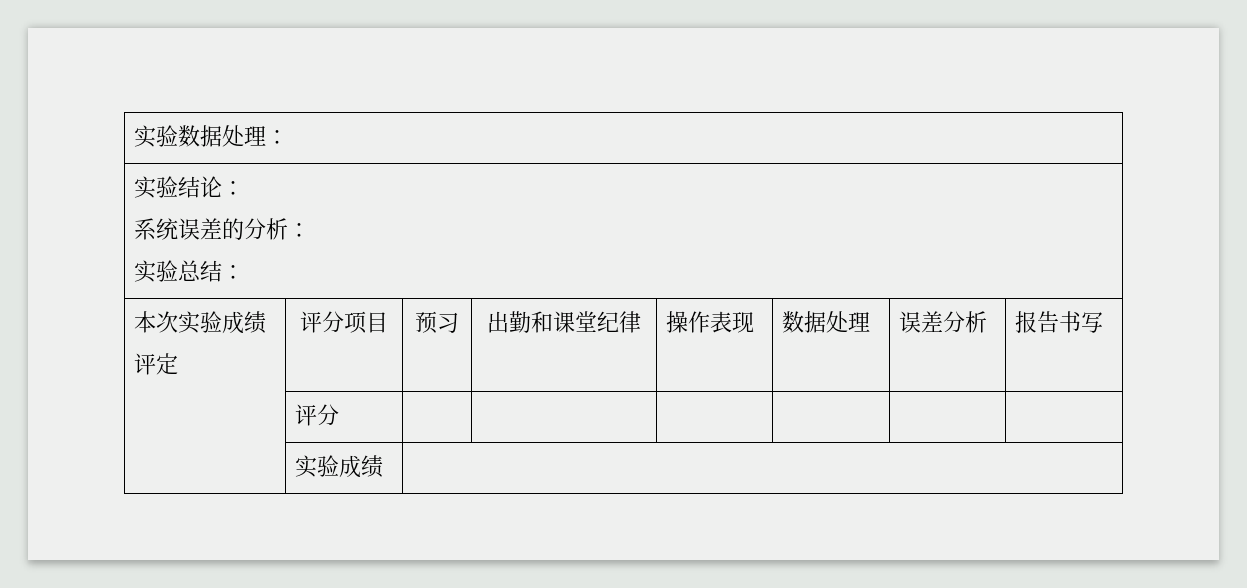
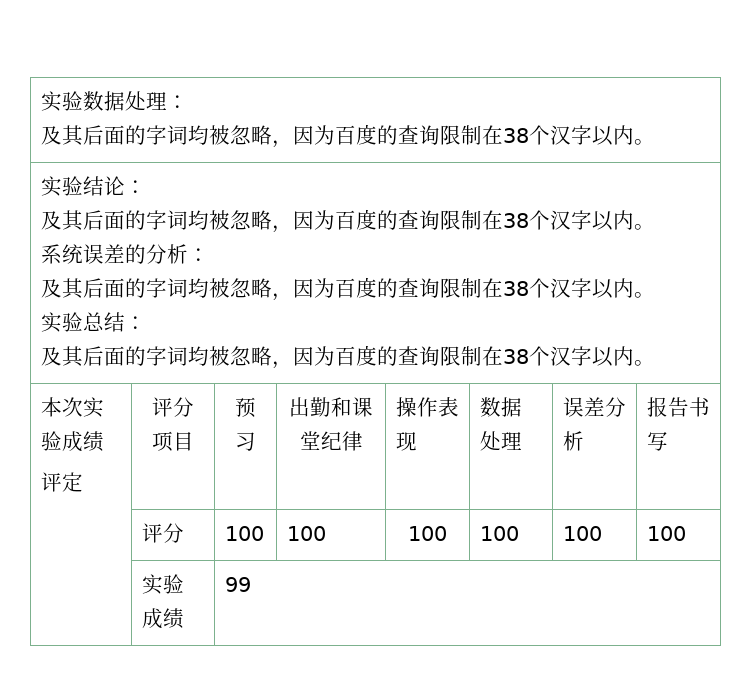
  实验数据处理：
+ 及其后面的字词均被忽略，因为百度的查询限制在38个汉字以内。
  实验结论：
+ 及其后面的字词均被忽略，因为百度的查询限制在38个汉字以内。
  系统误差的分析：
+ 及其后面的字词均被忽略，因为百度的查询限制在38个汉字以内。
  实验总结：
+ 及其后面的字词均被忽略，因为百度的查询限制在38个汉字以内。
- | 评分 | | | | | |
+ | 评分 | 100 | 100 | 100 | 100 | 100 | 100
- | 实验成绩 |
+ | 实验成绩 | 99

